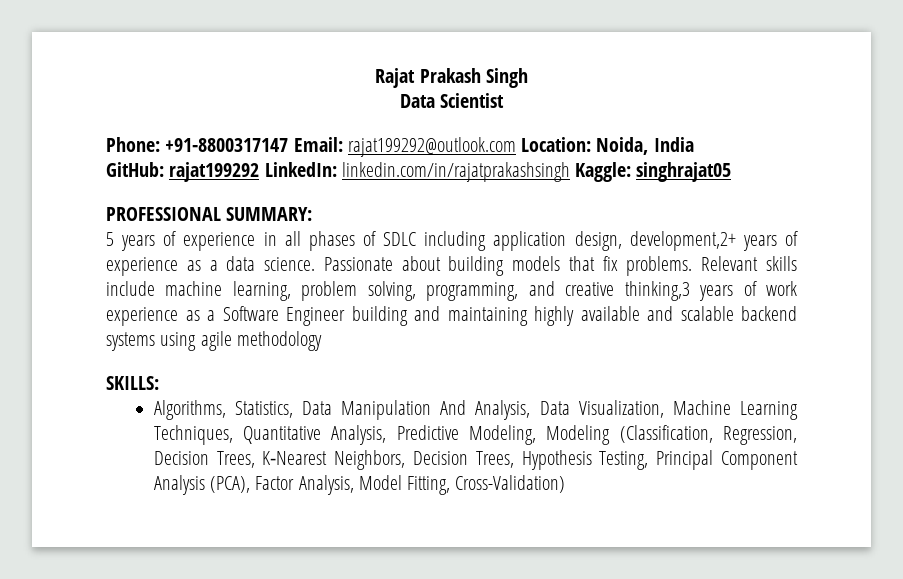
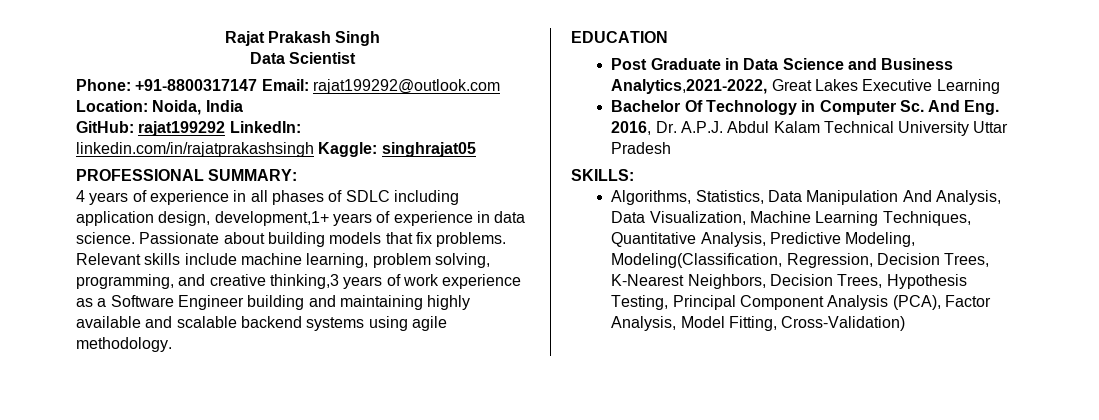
- 5 years of experience in all phases of SDLC including application design, development,2+ years of experience as a data science.
+ 4 years of experience in all phases of SDLC including application design, development,1+ years of experience in data science.
- Relevant skills include machine learning, problem solving, programming, and creative thinking,3 years of work experience as a Software Engineer building and maintaining highly available and scalable backend systems using agile methodology
+ Relevant skills include machine learning, problem solving, programming, and creative thinking,3 years of work experience as a Software Engineer building and maintaining highly available and scalable backend systems using agile methodology.
+ EDUCATION
+ Post Graduate in Data Science and Business Analytics,2021-2022, Great Lakes Executive Learning
+ Bachelor Of Technology in Computer Sc. And Eng. 2016, Dr. A.P.J. Abdul Kalam Technical University Uttar Pradesh
- Algorithms, Statistics, Data Manipulation And Analysis, Data Visualization, Machine Learning Techniques, Quantitative Analysis, Predictive Modeling, Modeling (Classification, Regression, Decision Trees, K‐Nearest Neighbors, Decision Trees, Hypothesis Testing, Principal Component Analysis (PCA), Factor Analysis, Model Fitting, Cross-Validation)
+ Algorithms, Statistics, Data Manipulation And Analysis, Data Visualization, Machine Learning Techniques, Quantitative Analysis, Predictive Modeling, Modeling(Classification, Regression, Decision Trees, K‐Nearest Neighbors, Decision Trees, Hypothesis Testing, Principal Component Analysis (PCA), Factor Analysis, Model Fitting, Cross-Validation)

